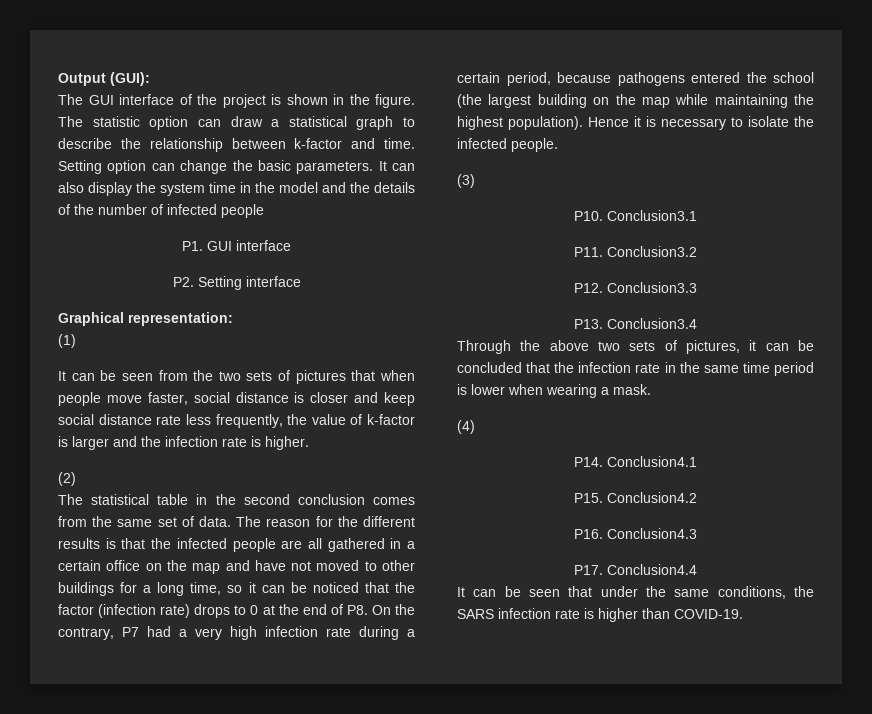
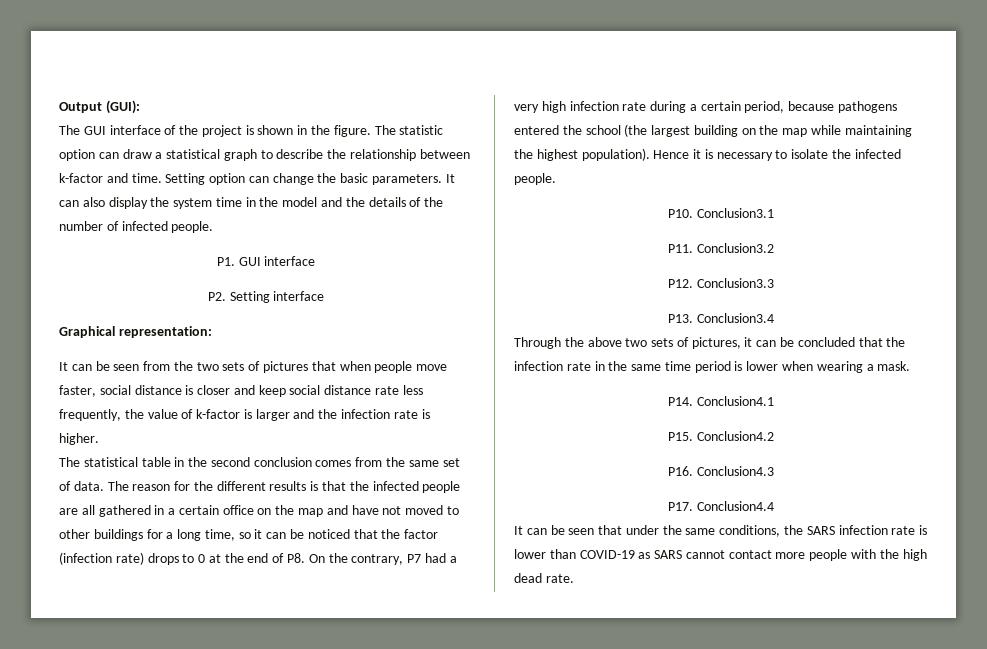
- It can also display the system time in the model and the details of the number of infected people
+ It can also display the system time in the model and the details of the number of infected people.
- (1)
- (2)
- (3)
- (4)
- It can be seen that under the same conditions, the SARS infection rate is higher than COVID-19.
+ It can be seen that under the same conditions, the SARS infection rate is lower than COVID-19 as SARS cannot contact more people with the high dead rate.

